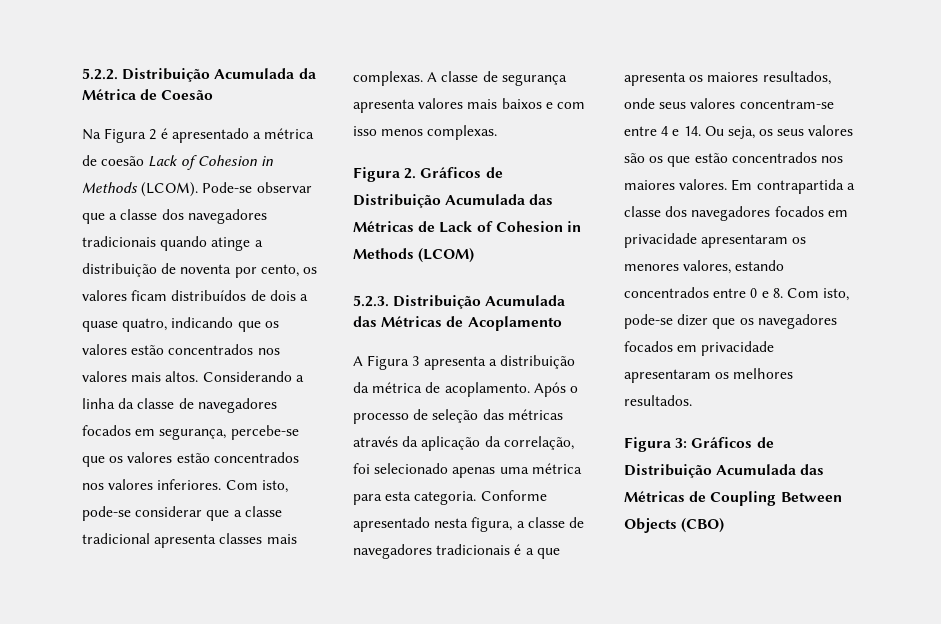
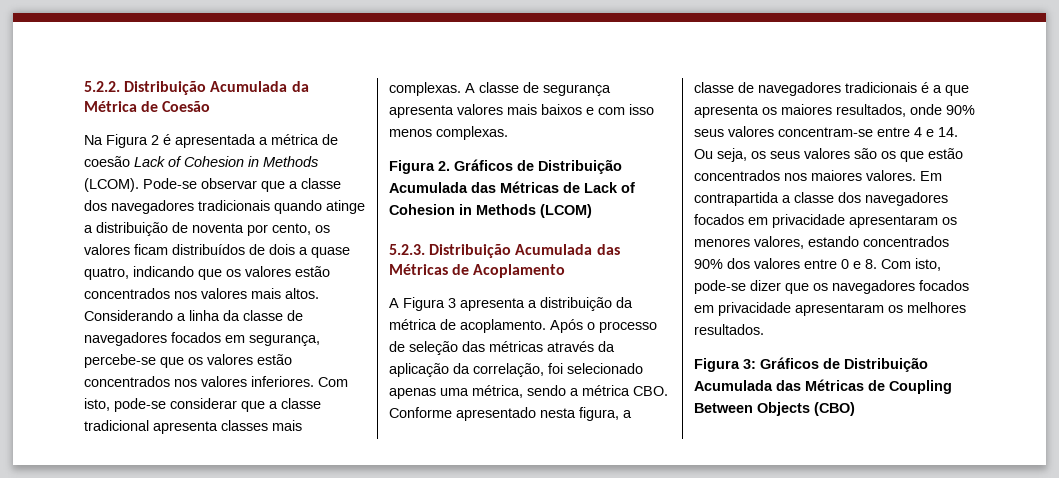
- Na Figura 2 é apresentado a métrica de coesão Lack of Cohesion in Methods (LCOM).
+ Na Figura 2 é apresentada a métrica de coesão Lack of Cohesion in Methods (LCOM).
- Após o processo de seleção das métricas através da aplicação da correlação, foi selecionado apenas uma métrica para esta categoria. Conforme apresentado nesta figura, a classe de navegadores tradicionais é a que apresenta os maiores resultados, onde seus valores concentram-se entre 4 e 14. Ou seja, os seus valores são os que estão concentrados nos maiores valores.
+ Após o processo de seleção das métricas através da aplicação da correlação, foi selecionado apenas uma métrica, sendo a métrica CBO. Conforme apresentado nesta figura, a classe de navegadores tradicionais é a que apresenta os maiores resultados, onde 90% seus valores concentram-se entre 4 e 14. Ou seja, os seus valores são os que estão concentrados nos maiores valores.
- Em contrapartida a classe dos navegadores focados em privacidade apresentaram os menores valores, estando concentrados entre 0 e 8. Com isto, pode-se dizer que os navegadores focados em privacidade apresentaram os melhores resultados.
+ Em contrapartida a classe dos navegadores focados em privacidade apresentaram os menores valores, estando concentrados 90% dos valores entre 0 e 8. Com isto, pode-se dizer que os navegadores focados em privacidade apresentaram os melhores resultados.

